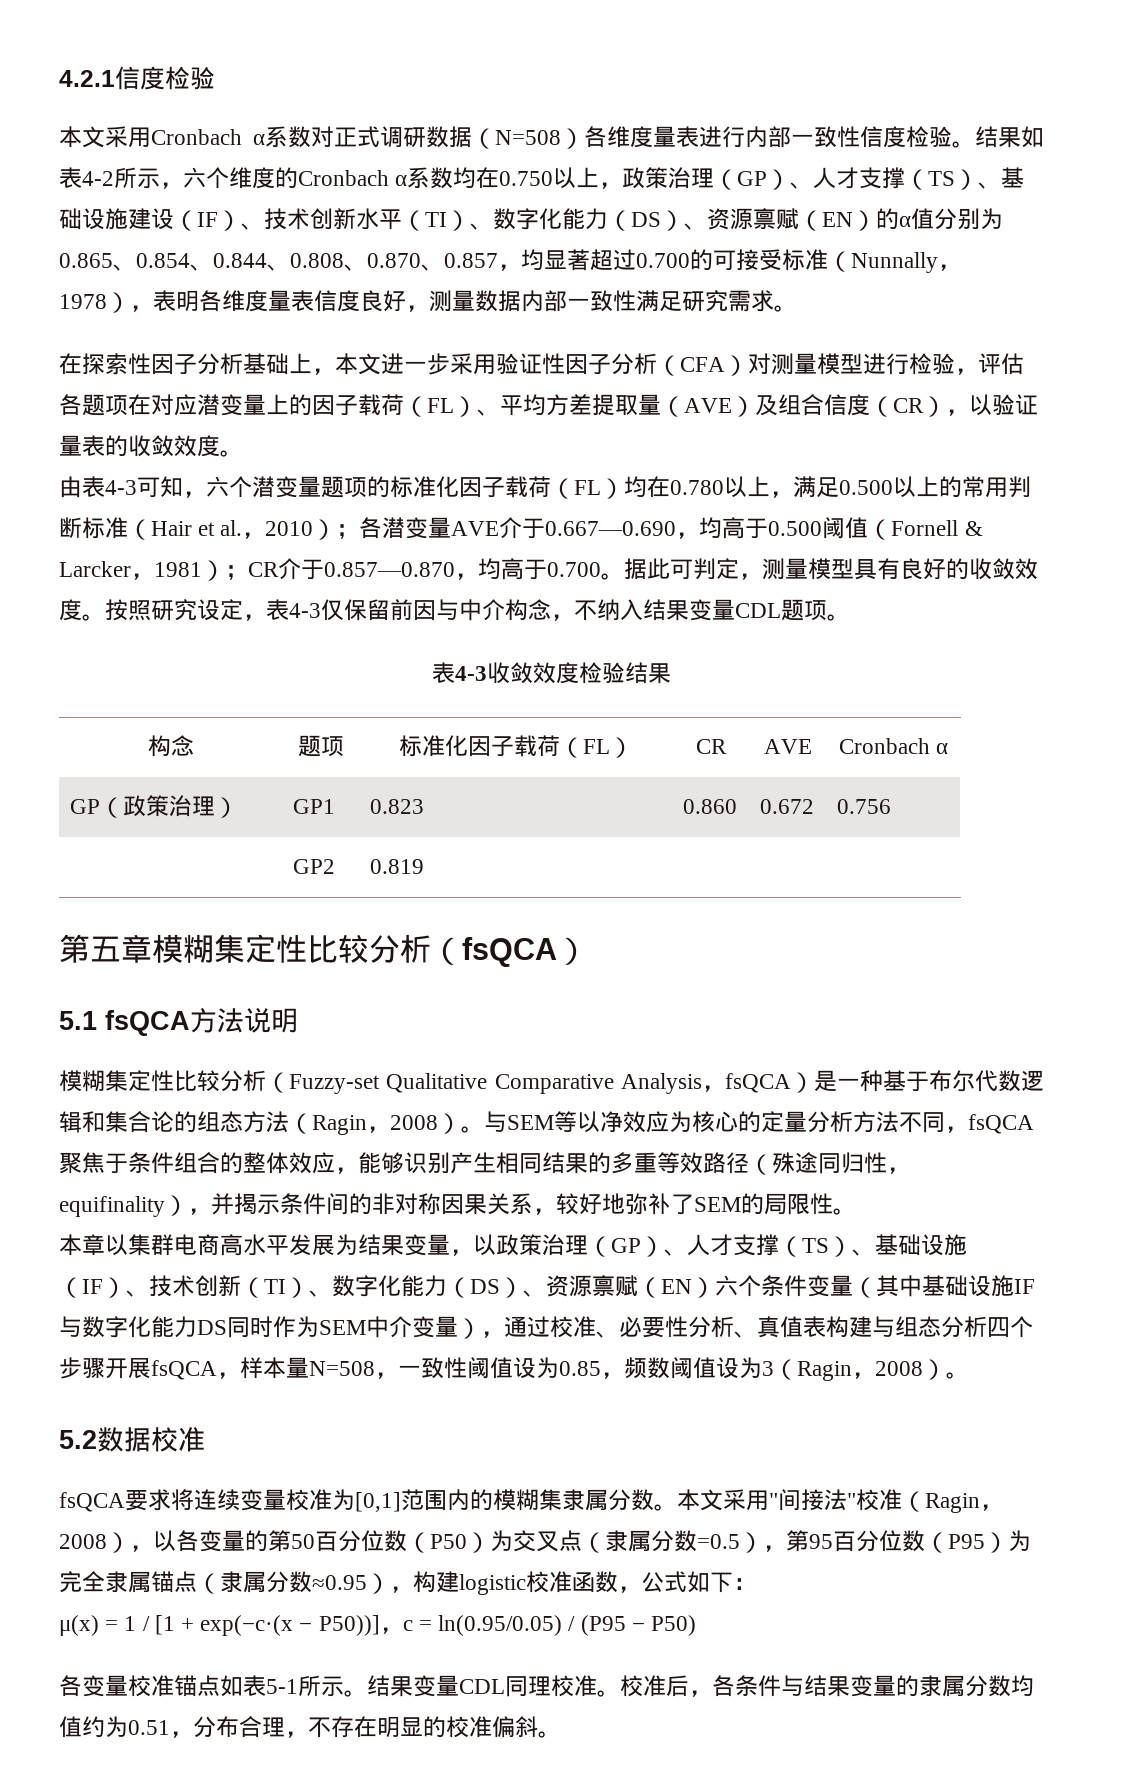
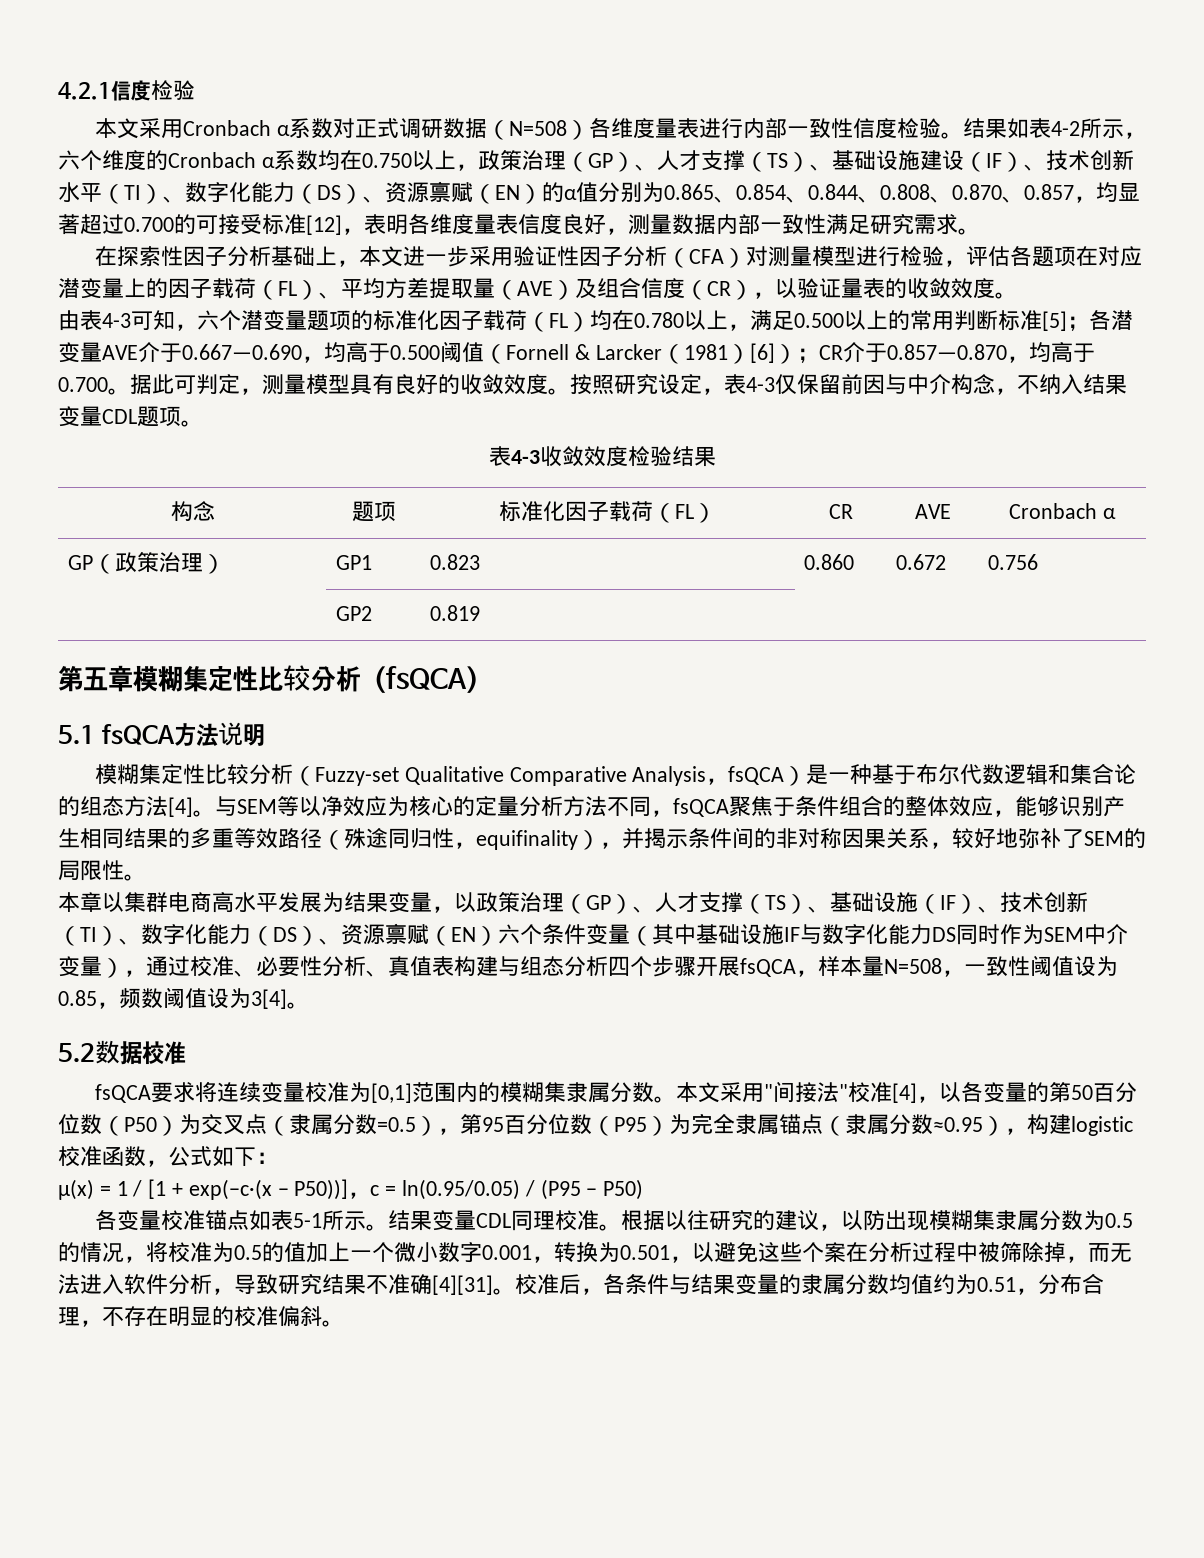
- 结果如表4-2所示，六个维度的Cronbach α系数均在0.750以上，政策治理（GP）、人才支撑（TS）、基础设施建设（IF）、技术创新水平（TI）、数字化能力（DS）、资源禀赋（EN）的α值分别为0.865、0.854、0.844、0.808、0.870、0.857，均显著超过0.700的可接受标准（Nunnally，1978），表明各维度量表信度良好，测量数据内部一致性满足研究需求。
+ 结果如表4-2所示，六个维度的Cronbach α系数均在0.750以上，政策治理（GP）、人才支撑（TS）、基础设施建设（IF）、技术创新水平（TI）、数字化能力（DS）、资源禀赋（EN）的α值分别为0.865、0.854、0.844、0.808、0.870、0.857，均显著超过0.700的可接受标准[12]，表明各维度量表信度良好，测量数据内部一致性满足研究需求。
- 由表4-3可知，六个潜变量题项的标准化因子载荷（FL）均在0.780以上，满足0.500以上的常用判断标准（Hair et al.，2010）；各潜变量AVE介于0.667—0.690，均高于0.500阈值（Fornell & Larcker，1981）；CR介于0.857—0.870，均高于0.700。
+ 由表4-3可知，六个潜变量题项的标准化因子载荷（FL）均在0.780以上，满足0.500以上的常用判断标准[5]；各潜变量AVE介于0.667—0.690，均高于0.500阈值（Fornell & Larcker（1981）[6]）；CR介于0.857—0.870，均高于0.700。
- 模糊集定性比较分析（Fuzzy-set Qualitative Comparative Analysis，fsQCA）是一种基于布尔代数逻辑和集合论的组态方法（Ragin，2008）。
+ 模糊集定性比较分析（Fuzzy-set Qualitative Comparative Analysis，fsQCA）是一种基于布尔代数逻辑和集合论的组态方法[4]。
- 本章以集群电商高水平发展为结果变量，以政策治理（GP）、人才支撑（TS）、基础设施（IF）、技术创新（TI）、数字化能力（DS）、资源禀赋（EN）六个条件变量（其中基础设施IF与数字化能力DS同时作为SEM中介变量），通过校准、必要性分析、真值表构建与组态分析四个步骤开展fsQCA，样本量N=508，一致性阈值设为0.85，频数阈值设为3（Ragin，2008）。
+ 本章以集群电商高水平发展为结果变量，以政策治理（GP）、人才支撑（TS）、基础设施（IF）、技术创新（TI）、数字化能力（DS）、资源禀赋（EN）六个条件变量（其中基础设施IF与数字化能力DS同时作为SEM中介变量），通过校准、必要性分析、真值表构建与组态分析四个步骤开展fsQCA，样本量N=508，一致性阈值设为0.85，频数阈值设为3[4]。
- 本文采用"间接法"校准（Ragin，2008），以各变量的第50百分位数（P50）为交叉点（隶属分数=0.5），第95百分位数（P95）为完全隶属锚点（隶属分数≈0.95），构建logistic校准函数，公式如下：
+ 本文采用"间接法"校准[4]，以各变量的第50百分位数（P50）为交叉点（隶属分数=0.5），第95百分位数（P95）为完全隶属锚点（隶属分数≈0.95），构建logistic校准函数，公式如下：
+ 根据以往研究的建议，以防出现模糊集隶属分数为0.5的情况，将校准为0.5的值加上一个微小数字0.001，转换为0.501，以避免这些个案在分析过程中被筛除掉，而无法进入软件分析，导致研究结果不准确[4][31]。

